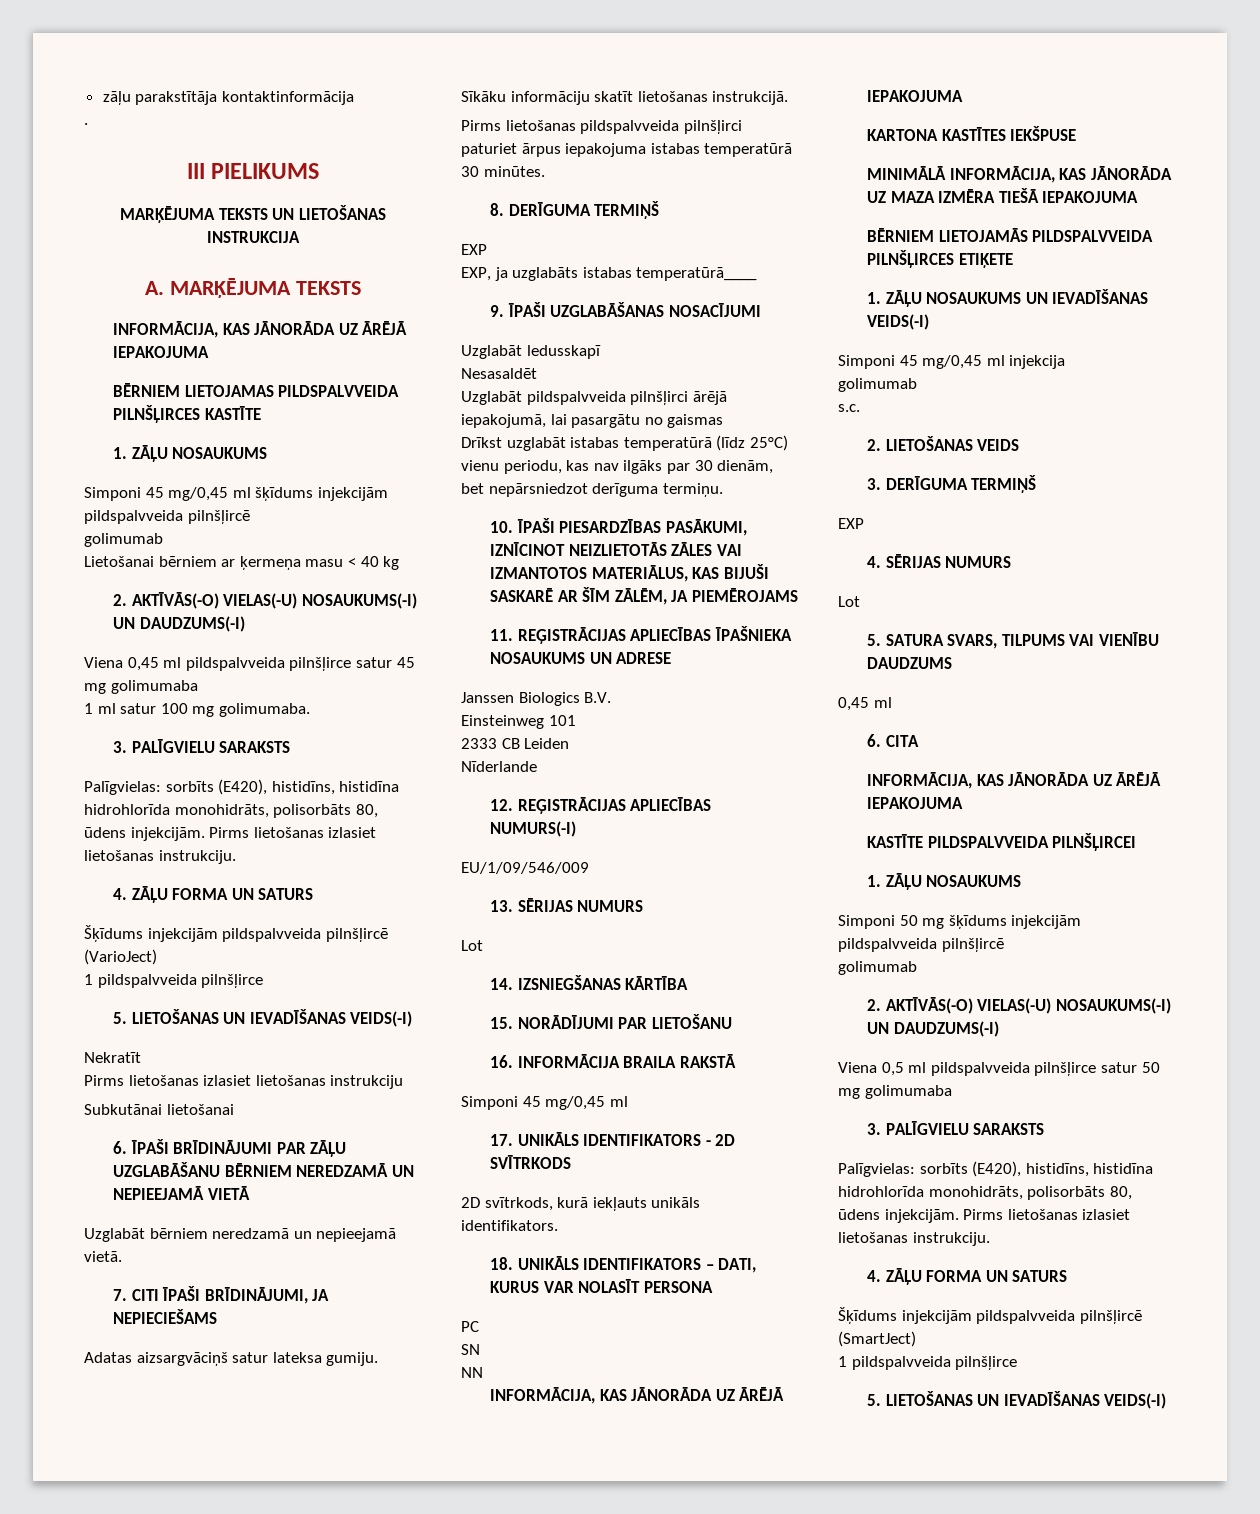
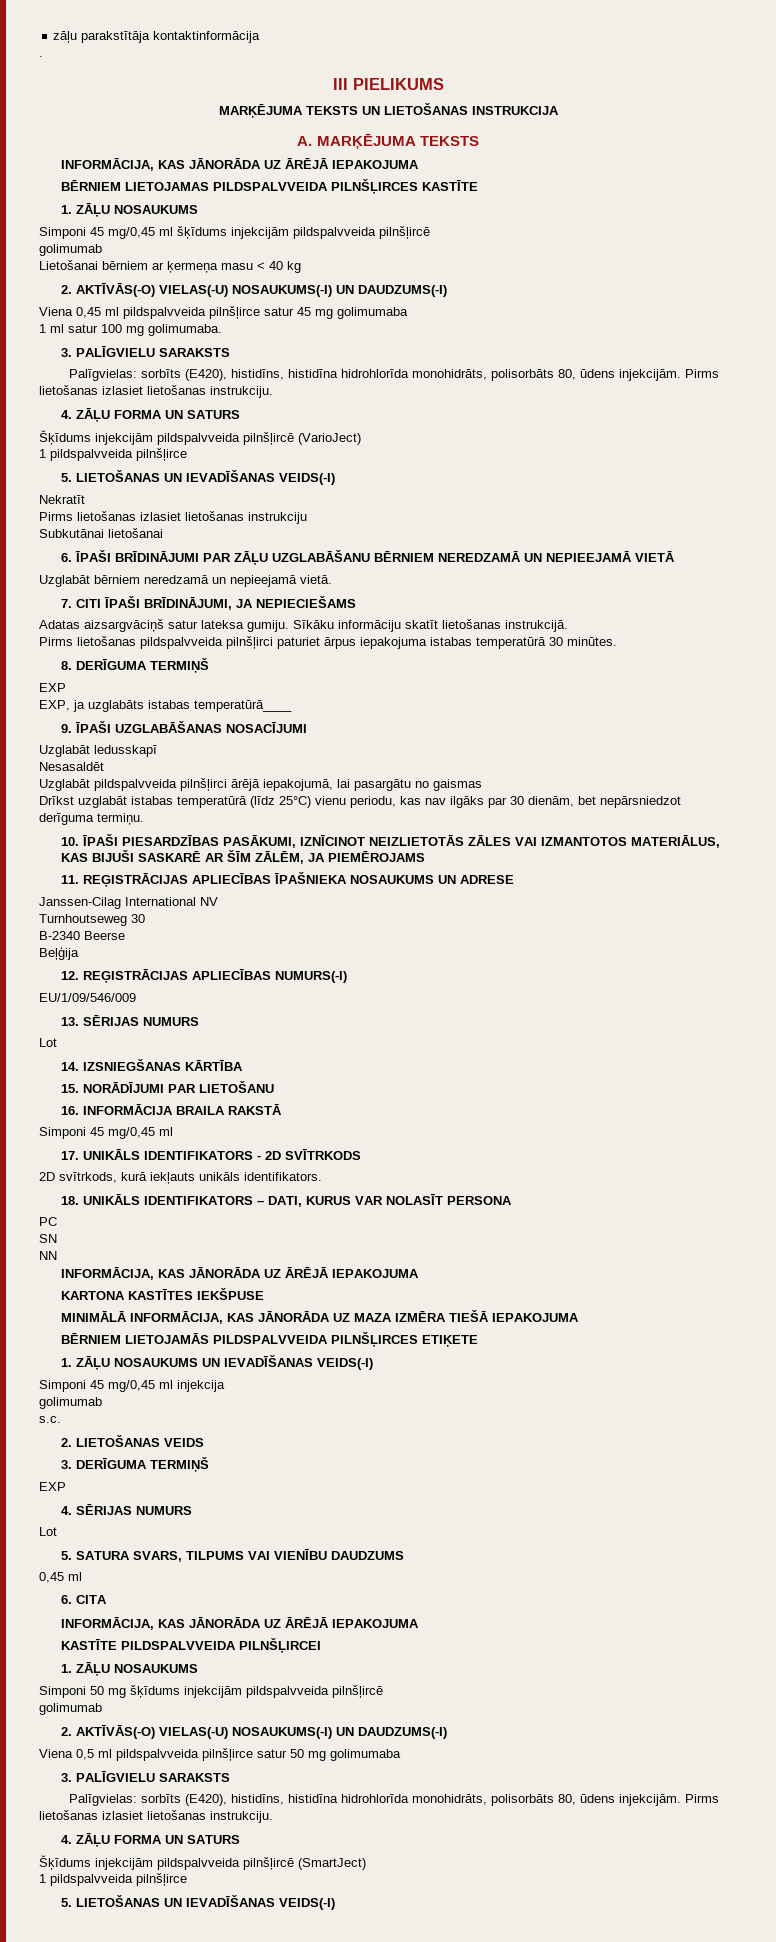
- Janssen Biologics B.V.
- Einsteinweg 101
- 2333 CB Leiden
- Nīderlande
+ Janssen-Cilag International NV
+ Turnhoutseweg 30
+ B-2340 Beerse
+ Beļģija

